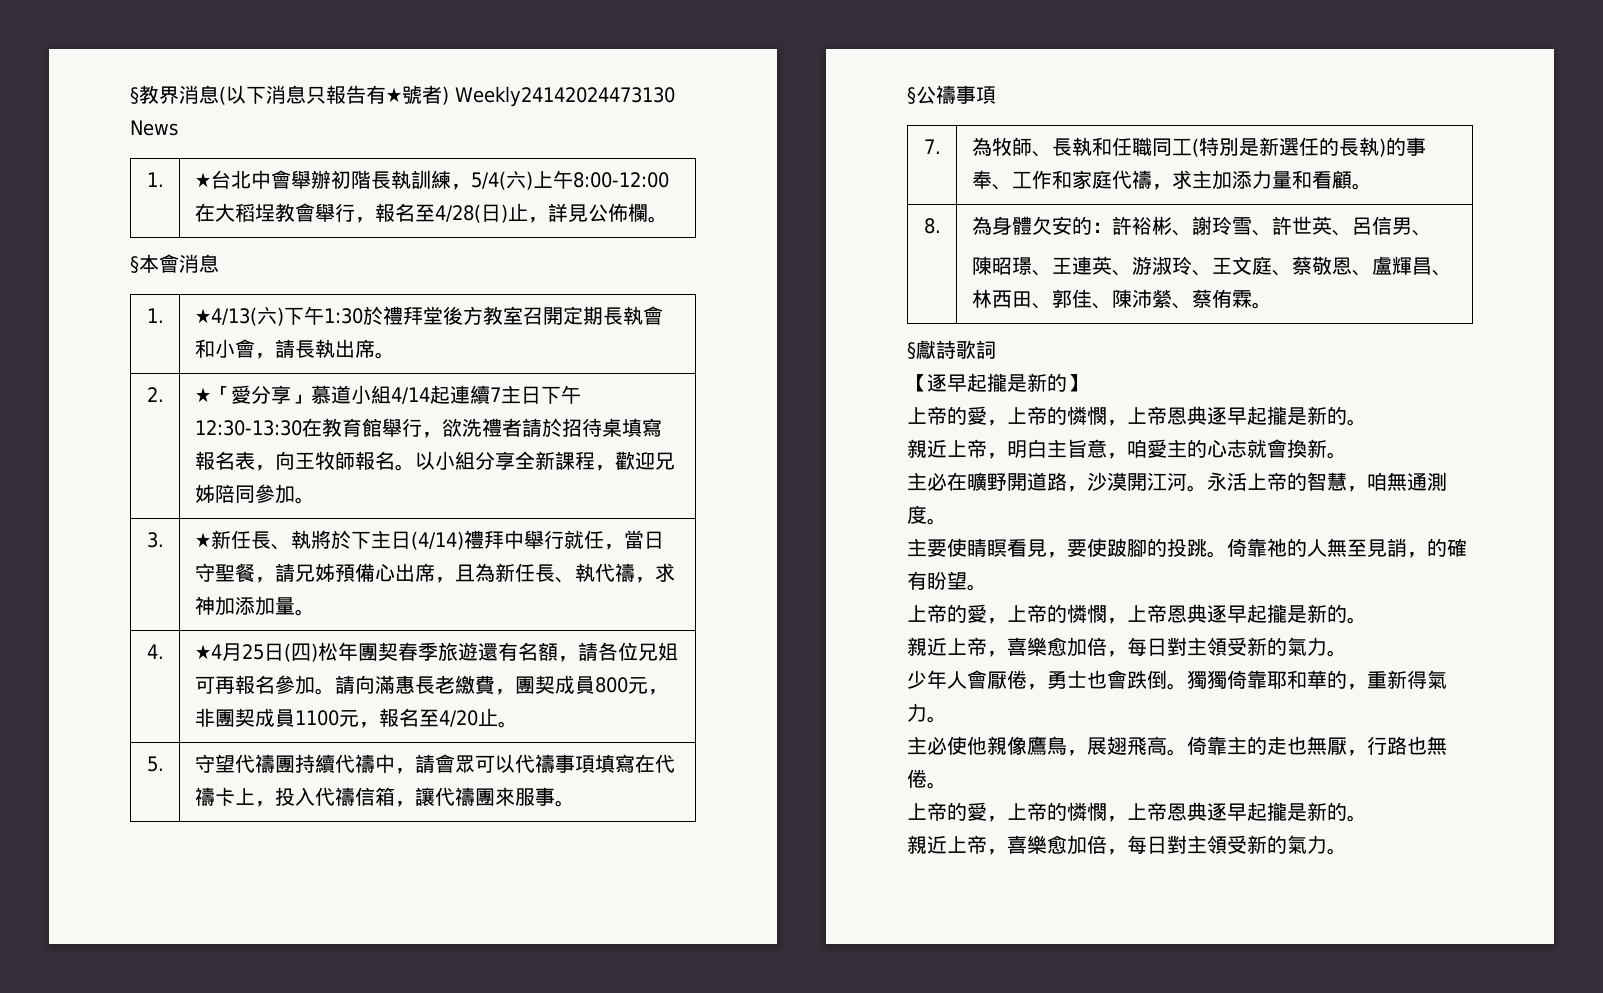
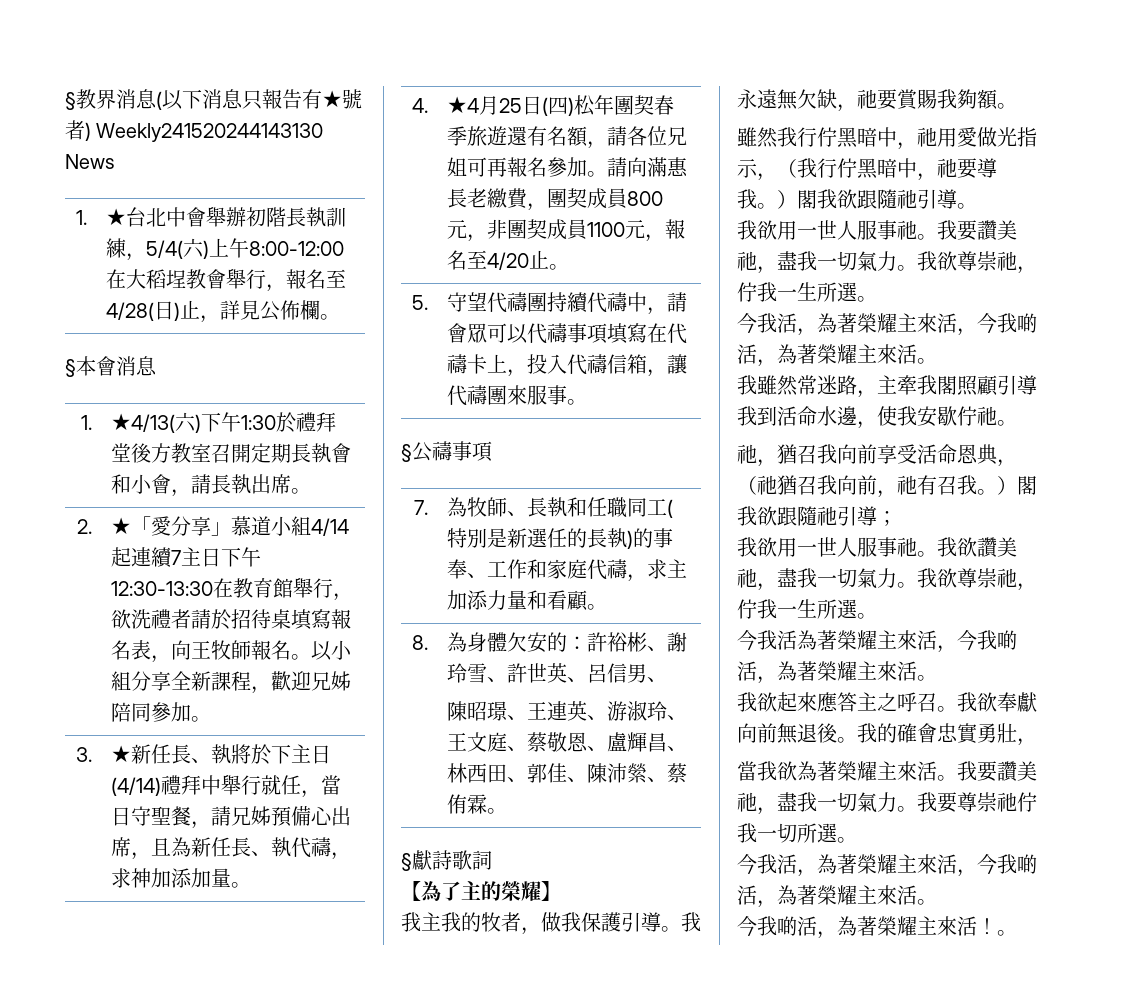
- §教界消息(以下消息只報告有★號者) Weekly24142024473130 News
+ §教界消息(以下消息只報告有★號者) Weekly241520244143130 News
- 【逐早起攏是新的】
- 上帝的愛，上帝的憐憫，上帝恩典逐早起攏是新的。
- 親近上帝，明白主旨意，咱愛主的心志就會換新。
- 主必在曠野開道路，沙漠開江河。永活上帝的智慧，咱無通測度。
- 主要使睛瞑看見，要使跛腳的投跳。倚靠祂的人無至見誚，的確有盼望。
- 上帝的愛，上帝的憐憫，上帝恩典逐早起攏是新的。
- 親近上帝，喜樂愈加倍，每日對主領受新的氣力。
- 少年人會厭倦，勇士也會跌倒。獨獨倚靠耶和華的，重新得氣力。
- 主必使他親像鷹鳥，展翅飛高。倚靠主的走也無厭，行路也無倦。
- 上帝的愛，上帝的憐憫，上帝恩典逐早起攏是新的。
- 親近上帝，喜樂愈加倍，每日對主領受新的氣力。
+ 【為了主的榮耀】
+ 我主我的牧者，做我保護引導。我永遠無欠缺，祂要賞賜我夠額。
+ 雖然我行佇黑暗中，祂用愛做光指示，（我行佇黑暗中，祂要導我。）閣我欲跟隨祂引導。
+ 我欲用一世人服事祂。我要讚美祂，盡我一切氣力。我欲尊崇祂，佇我一生所選。
+ 今我活，為著榮耀主來活，今我啲活，為著榮耀主來活。
+ 我雖然常迷路，主牽我閣照顧引導我到活命水邊，使我安歇佇祂。
+ 祂，猶召我向前享受活命恩典，（祂猶召我向前，祂有召我。）閣我欲跟隨祂引導；
+ 我欲用一世人服事祂。我欲讚美祂，盡我一切氣力。我欲尊崇祂，佇我一生所選。
+ 今我活為著榮耀主來活，今我啲活，為著榮耀主來活。
+ 我欲起來應答主之呼召。我欲奉獻向前無退後。我的確會忠實勇壯，
+ 當我欲為著榮耀主來活。我要讚美祂，盡我一切氣力。我要尊崇祂佇我一切所選。
+ 今我活，為著榮耀主來活，今我啲活，為著榮耀主來活。
+ 今我啲活，為著榮耀主來活！。

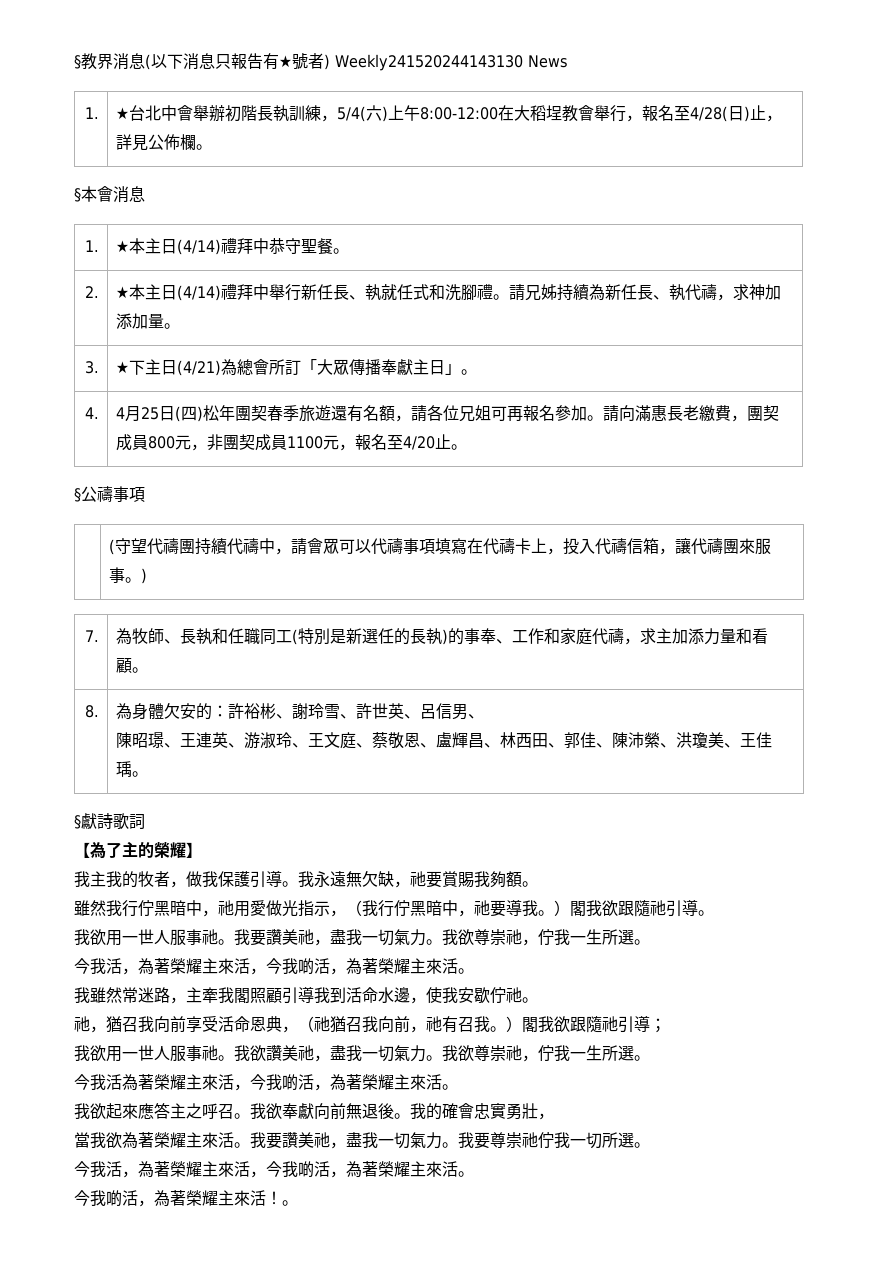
- 1. | ★4/13(六)下午1:30於禮拜堂後方教室召開定期長執會和小會，請長執出席。
- 2. | ★「愛分享」慕道小組4/14起連續7主日下午12:30-13:30在教育館舉行，欲洗禮者請於招待桌填寫報名表，向王牧師報名。以小組分享全新課程，歡迎兄姊陪同參加。
- 3. | ★新任長、執將於下主日(4/14)禮拜中舉行就任，當日守聖餐，請兄姊預備心出席，且為新任長、執代禱，求神加添加量。
+ 1. | ★本主日(4/14)禮拜中恭守聖餐。
+ 2. | ★本主日(4/14)禮拜中舉行新任長、執就任式和洗腳禮。請兄姊持續為新任長、執代禱，求神加添加量。
+ 3. | ★下主日(4/21)為總會所訂「大眾傳播奉獻主日」。
- 4. | ★4月25日(四)松年團契春季旅遊還有名額，請各位兄姐可再報名參加。請向滿惠長老繳費，團契成員800元，非團契成員1100元，報名至4/20止。
+ 4. | 4月25日(四)松年團契春季旅遊還有名額，請各位兄姐可再報名參加。請向滿惠長老繳費，團契成員800元，非團契成員1100元，報名至4/20止。
- 5. | 守望代禱團持續代禱中，請會眾可以代禱事項填寫在代禱卡上，投入代禱信箱，讓代禱團來服事。
  §公禱事項
+ | (守望代禱團持續代禱中，請會眾可以代禱事項填寫在代禱卡上，投入代禱信箱，讓代禱團來服事。)
  8. | 為身體欠安的：許裕彬、謝玲雪、許世英、呂信男、
- 陳昭璟、王連英、游淑玲、王文庭、蔡敬恩、盧輝昌、林西田、郭佳、陳沛縈、蔡侑霖。
+ 陳昭璟、王連英、游淑玲、王文庭、蔡敬恩、盧輝昌、林西田、郭佳、陳沛縈、洪瓊美、王佳瑀。

